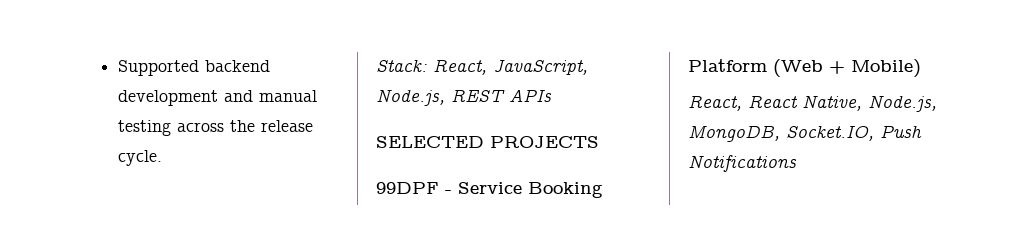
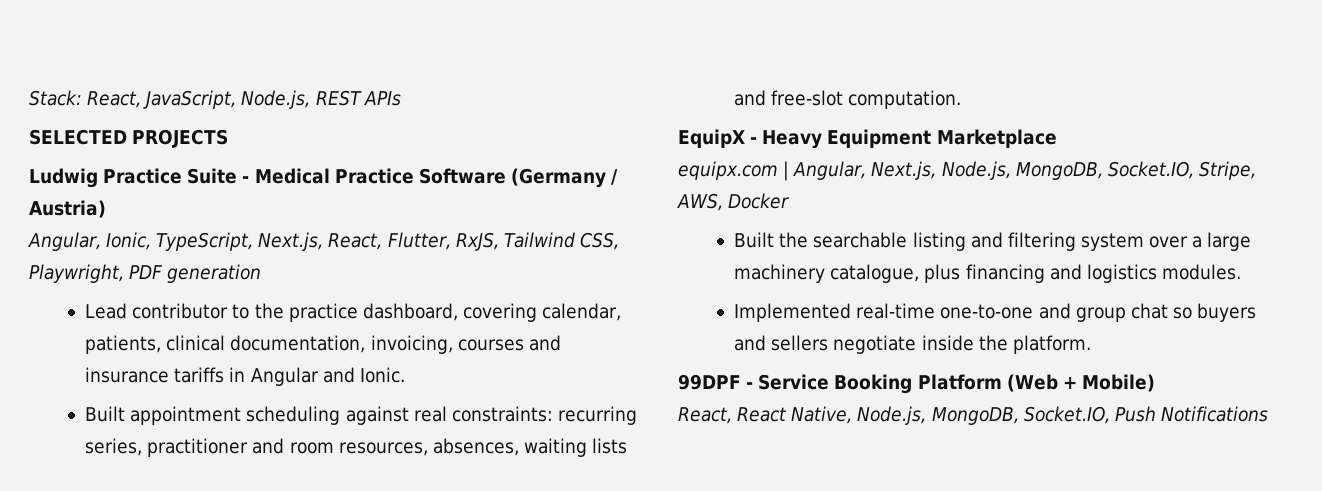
- Supported backend development and manual testing across the release cycle.
+ Ludwig Practice Suite - Medical Practice Software (Germany / Austria)
+ Angular, Ionic, TypeScript, Next.js, React, Flutter, RxJS, Tailwind CSS, Playwright, PDF generation
+ Lead contributor to the practice dashboard, covering calendar, patients, clinical documentation, invoicing, courses and insurance tariffs in Angular and Ionic.
+ Built appointment scheduling against real constraints: recurring series, practitioner and room resources, absences, waiting lists and free-slot computation.
+ EquipX - Heavy Equipment Marketplace
+ equipx.com | Angular, Next.js, Node.js, MongoDB, Socket.IO, Stripe, AWS, Docker
+ Built the searchable listing and filtering system over a large machinery catalogue, plus financing and logistics modules.
+ Implemented real-time one-to-one and group chat so buyers and sellers negotiate inside the platform.

